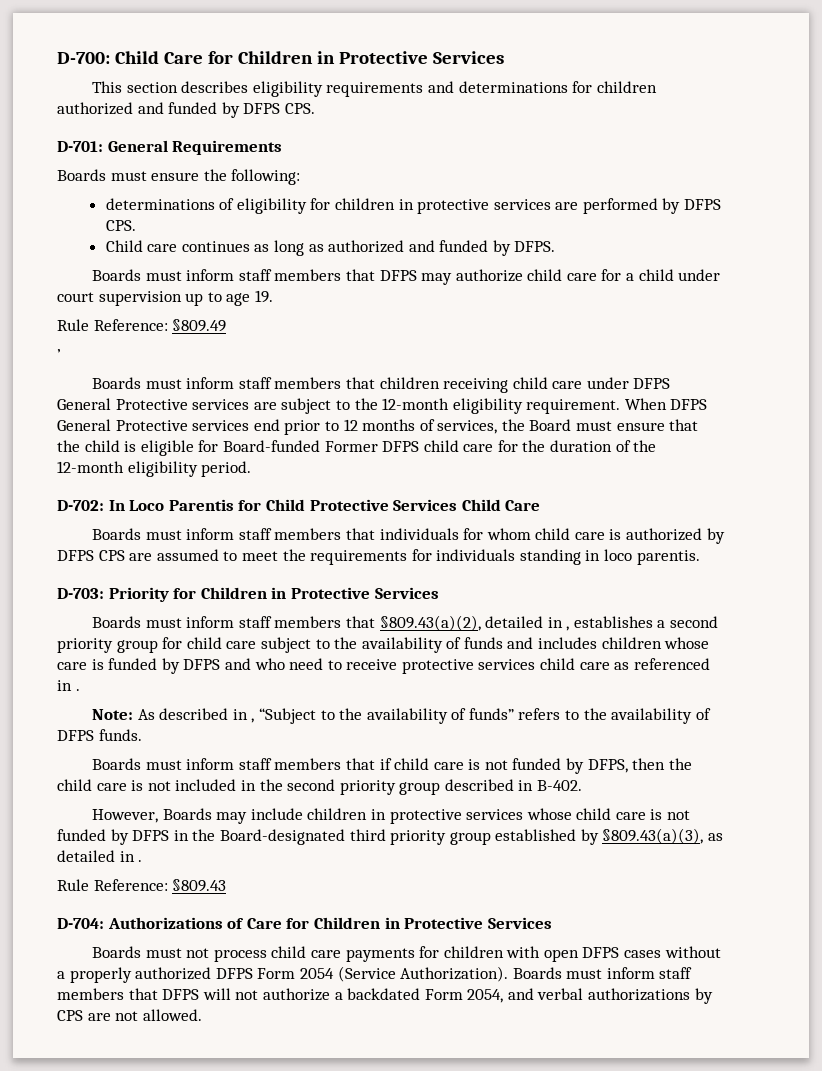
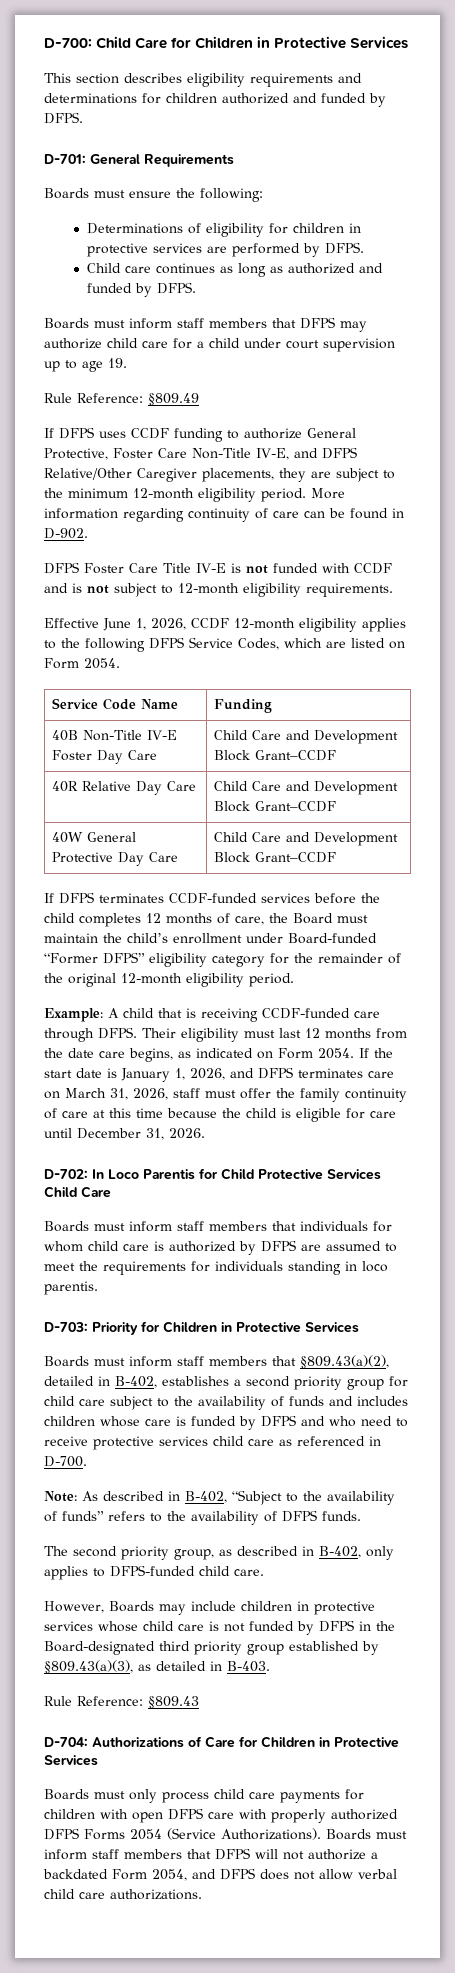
- This section describes eligibility requirements and determinations for children authorized and funded by DFPS CPS.
+ This section describes eligibility requirements and determinations for children authorized and funded by DFPS.
- determinations of eligibility for children in protective services are performed by DFPS CPS.
+ Determinations of eligibility for children in protective services are performed by DFPS.
- ’
- Boards must inform staff members that children receiving child care under DFPS General Protective services are subject to the 12-month eligibility requirement. When DFPS General Protective services end prior to 12 months of services, the Board must ensure that the child is eligible for Board-funded Former DFPS child care for the duration of the 12-month eligibility period.
+ If DFPS uses CCDF funding to authorize General Protective, Foster Care Non-Title IV-E, and DFPS Relative/Other Caregiver placements, they are subject to the minimum 12-month eligibility period. More information regarding continuity of care can be found in D-902.
+ DFPS Foster Care Title IV-E is not funded with CCDF and is not subject to 12-month eligibility requirements.
+ Effective June 1, 2026, CCDF 12-month eligibility applies to the following DFPS Service Codes, which are listed on Form 2054.
+ Service Code Name | Funding
+ 40B Non-Title IV-E Foster Day Care | Child Care and Development Block Grant–CCDF
+ 40R Relative Day Care | Child Care and Development Block Grant–CCDF
+ 40W General Protective Day Care | Child Care and Development Block Grant–CCDF
+ If DFPS terminates CCDF-funded services before the child completes 12 months of care, the Board must maintain the child’s enrollment under Board-funded “Former DFPS” eligibility category for the remainder of the original 12-month eligibility period.
+ Example: A child that is receiving CCDF-funded care through DFPS. Their eligibility must last 12 months from the date care begins, as indicated on Form 2054. If the start date is January 1, 2026, and DFPS terminates care on March 31, 2026, staff must offer the family continuity of care at this time because the child is eligible for care until December 31, 2026.
- Boards must inform staff members that individuals for whom child care is authorized by DFPS CPS are assumed to meet the requirements for individuals standing in loco parentis.
+ Boards must inform staff members that individuals for whom child care is authorized by DFPS are assumed to meet the requirements for individuals standing in loco parentis.
- Boards must inform staff members that §809.43(a)(2), detailed in , establishes a second priority group for child care subject to the availability of funds and includes children whose care is funded by DFPS and who need to receive protective services child care as referenced in .
+ Boards must inform staff members that §809.43(a)(2), detailed in B-402, establishes a second priority group for child care subject to the availability of funds and includes children whose care is funded by DFPS and who need to receive protective services child care as referenced in D-700.
- Note: As described in , “Subject to the availability of funds” refers to the availability of DFPS funds.
+ Note: As described in B-402, “Subject to the availability of funds” refers to the availability of DFPS funds.
- Boards must inform staff members that if child care is not funded by DFPS, then the child care is not included in the second priority group described in B-402.
+ The second priority group, as described in B-402, only applies to DFPS-funded child care.
- However, Boards may include children in protective services whose child care is not funded by DFPS in the Board-designated third priority group established by §809.43(a)(3), as detailed in .
+ However, Boards may include children in protective services whose child care is not funded by DFPS in the Board-designated third priority group established by §809.43(a)(3), as detailed in B-403.
- Boards must not process child care payments for children with open DFPS cases without a properly authorized DFPS Form 2054 (Service Authorization).
+ Boards must only process child care payments for children with open DFPS care with properly authorized DFPS Forms 2054 (Service Authorizations).
- Boards must inform staff members that DFPS will not authorize a backdated Form 2054, and verbal authorizations by CPS are not allowed.
+ Boards must inform staff members that DFPS will not authorize a backdated Form 2054, and DFPS does not allow verbal child care authorizations.

